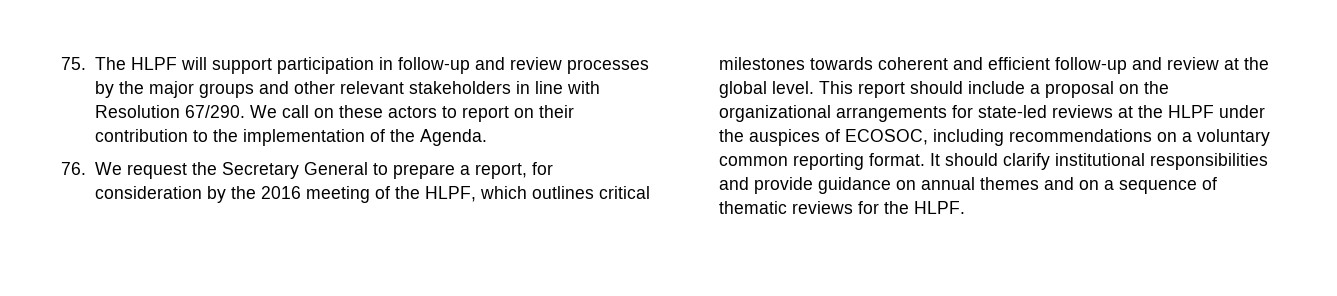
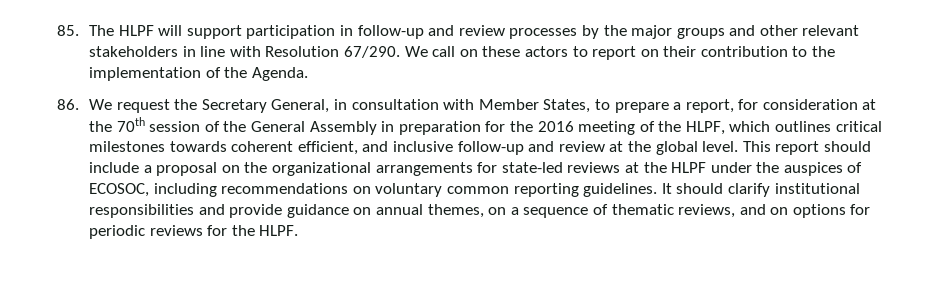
- 75. The HLPF will support participation in follow-up and review processes by the major groups and other relevant stakeholders in line with Resolution 67/290.
+ 85. The HLPF will support participation in follow-up and review processes by the major groups and other relevant stakeholders in line with Resolution 67/290.
- 76. We request the Secretary General to prepare a report, for consideration by the 2016 meeting of the HLPF, which outlines critical milestones towards coherent and efficient follow-up and review at the global level.
+ 86. We request the Secretary General, in consultation with Member States, to prepare a report, for consideration at the 70th session of the General Assembly in preparation for the 2016 meeting of the HLPF, which outlines critical milestones towards coherent efficient, and inclusive follow-up and review at the global level.
- This report should include a proposal on the organizational arrangements for state-led reviews at the HLPF under the auspices of ECOSOC, including recommendations on a voluntary common reporting format.
+ This report should include a proposal on the organizational arrangements for state-led reviews at the HLPF under the auspices of ECOSOC, including recommendations on voluntary common reporting guidelines.
- It should clarify institutional responsibilities and provide guidance on annual themes and on a sequence of thematic reviews for the HLPF.
+ It should clarify institutional responsibilities and provide guidance on annual themes, on a sequence of thematic reviews, and on options for periodic reviews for the HLPF.

